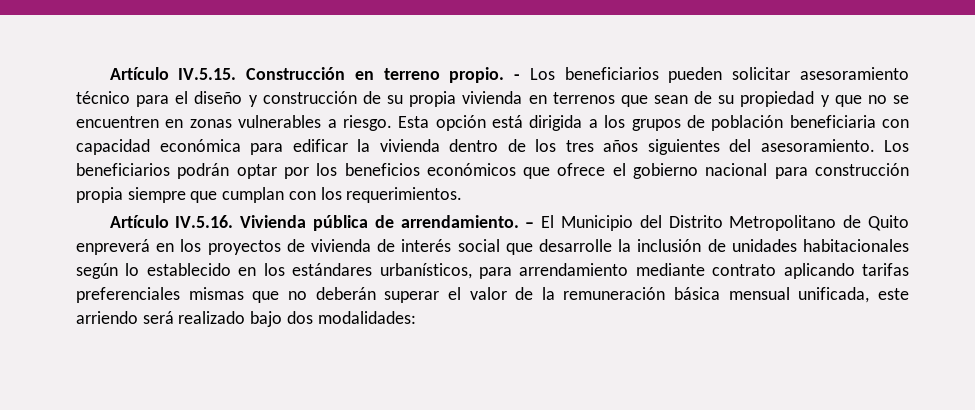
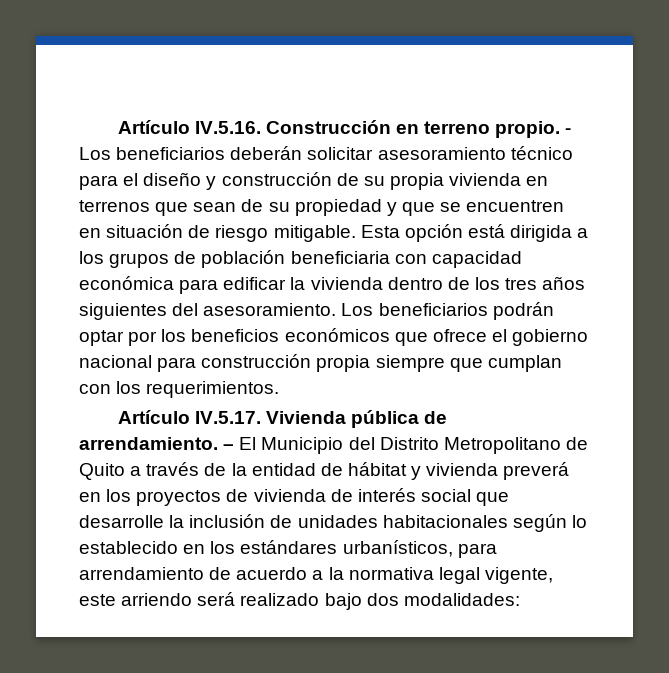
- Artículo IV.5.15. Construcción en terreno propio.
+ Artículo IV.5.16. Construcción en terreno propio.
- - Los beneficiarios pueden solicitar asesoramiento técnico para el diseño y construcción de su propia vivienda en terrenos que sean de su propiedad y que no se encuentren en zonas vulnerables a riesgo.
+ - Los beneficiarios deberán solicitar asesoramiento técnico para el diseño y construcción de su propia vivienda en terrenos que sean de su propiedad y que se encuentren en situación de riesgo mitigable.
- Artículo IV.5.16. Vivienda pública de arrendamiento.
+ Artículo IV.5.17. Vivienda pública de arrendamiento.
- – El Municipio del Distrito Metropolitano de Quito enpreverá en los proyectos de vivienda de interés social que desarrolle la inclusión de unidades habitacionales según lo establecido en los estándares urbanísticos, para arrendamiento mediante contrato aplicando tarifas preferenciales mismas que no deberán superar el valor de la remuneración básica mensual unificada, este arriendo será realizado bajo dos modalidades:
+ – El Municipio del Distrito Metropolitano de Quito a través de la entidad de hábitat y vivienda preverá en los proyectos de vivienda de interés social que desarrolle la inclusión de unidades habitacionales según lo establecido en los estándares urbanísticos, para arrendamiento de acuerdo a la normativa legal vigente, este arriendo será realizado bajo dos modalidades:

